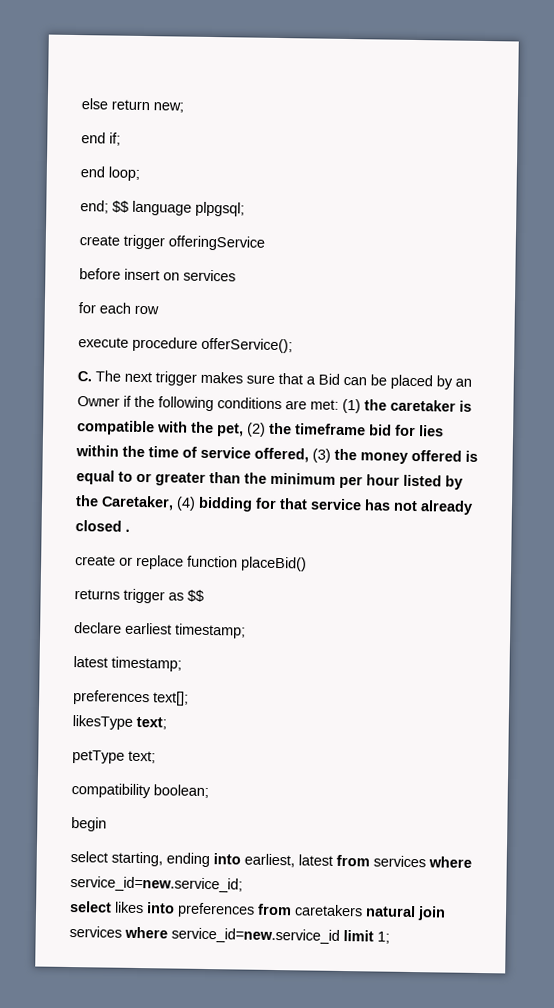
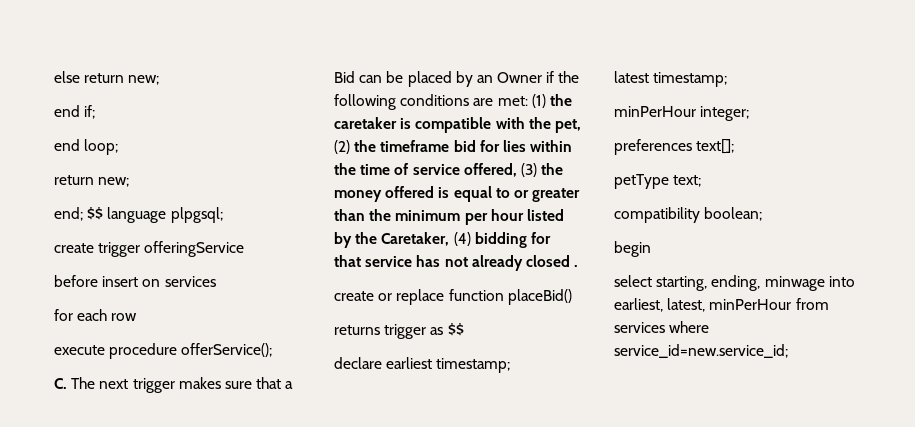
  end loop;
+ return new;
+ minPerHour integer;
- likesType text;
- select starting, ending into earliest, latest from services where service_id=new.service_id;
- select likes into preferences from caretakers natural join services where service_id=new.service_id limit 1;
+ select starting, ending, minwage into earliest, latest, minPerHour from services where service_id=new.service_id;

